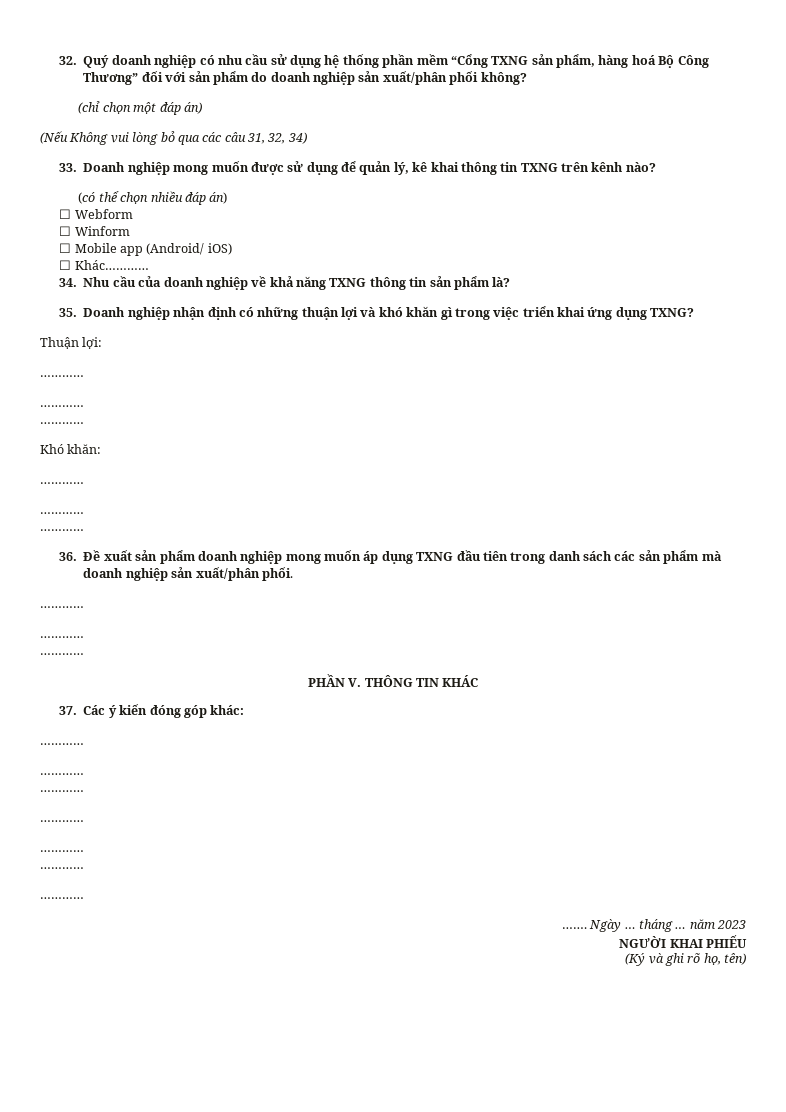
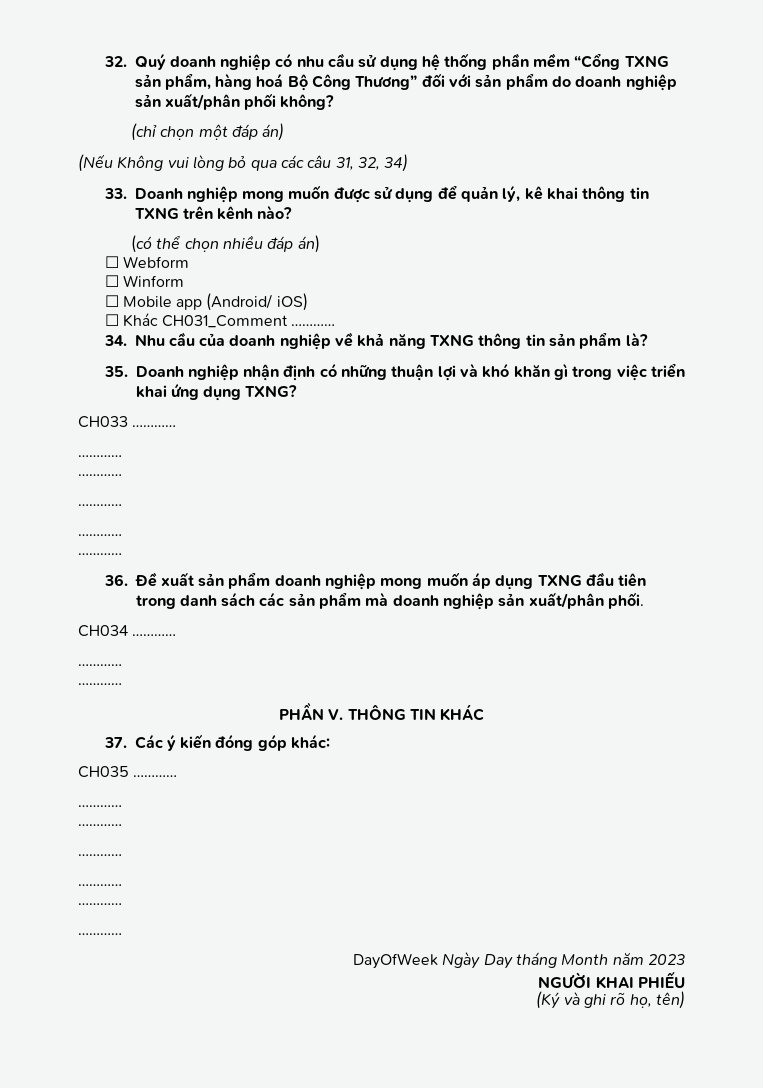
- ☐ Khác…………
+ ☐ Khác CH031_Comment …………
- Thuận lợi:
+ CH033 …………
  …………
  …………
- …………
- Khó khăn:
  36. Đề xuất sản phẩm doanh nghiệp mong muốn áp dụng TXNG đầu tiên trong danh sách các sản phẩm mà doanh nghiệp sản xuất/phân phối.
- …………
+ CH034 …………
  37. Các ý kiến đóng góp khác:
- …………
+ CH035 …………
- ……. Ngày … tháng … năm 2023
+ DayOfWeek Ngày Day tháng Month năm 2023

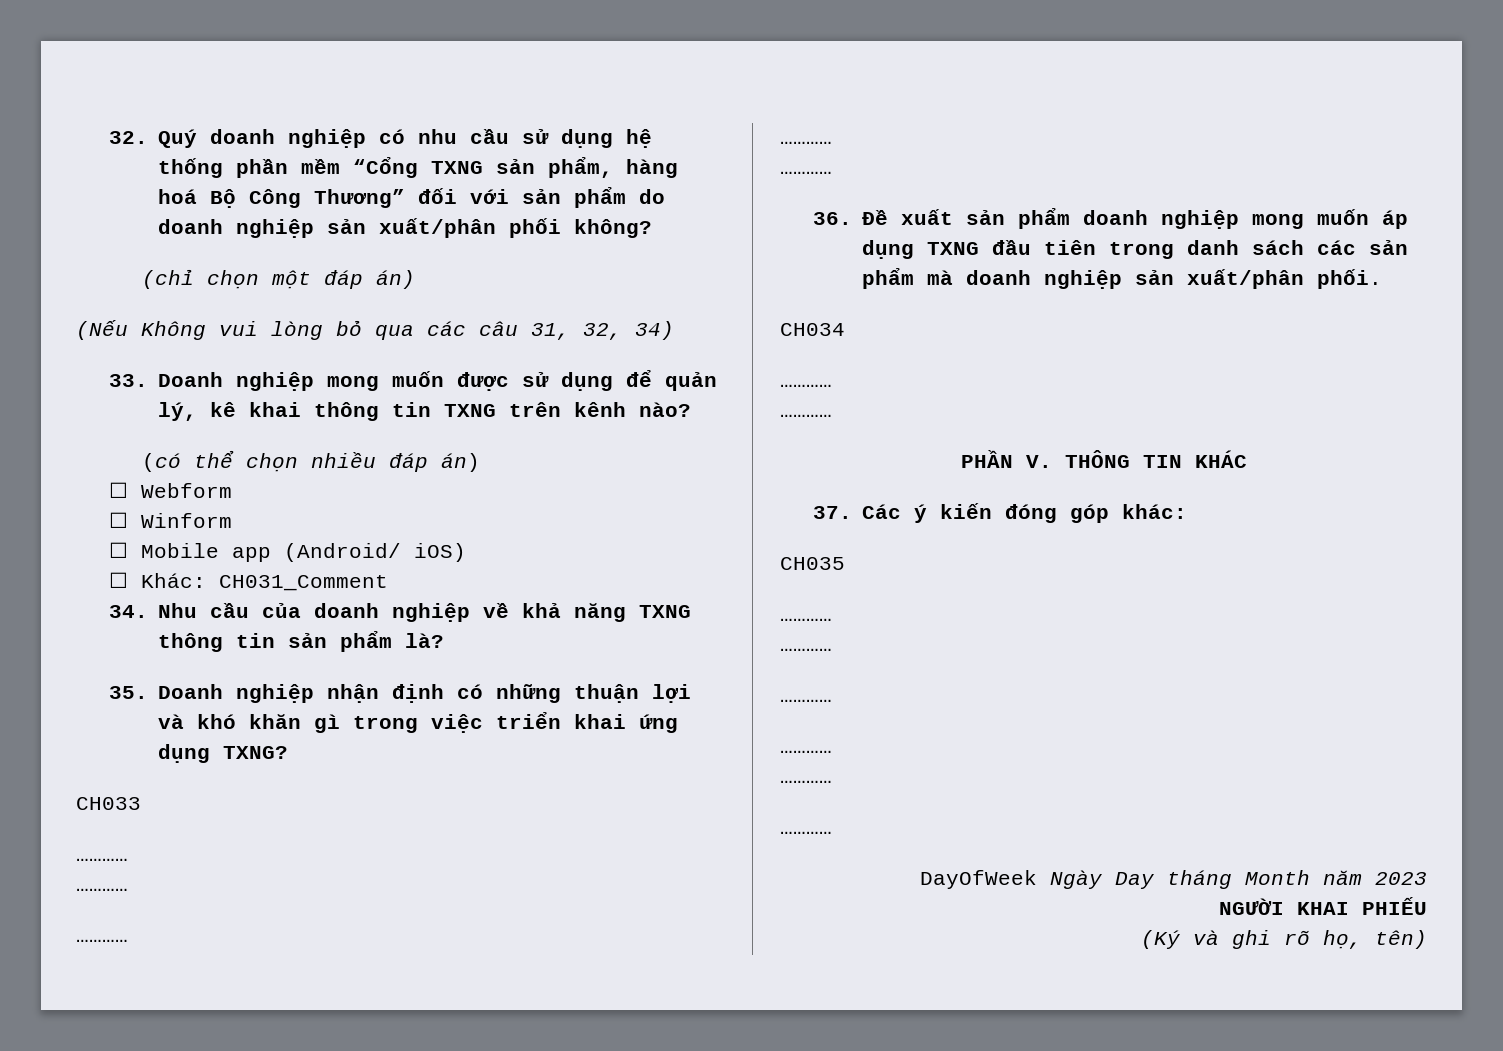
- ☐ Khác CH031_Comment …………
+ ☐ Khác: CH031_Comment
- CH033 …………
+ CH033
- CH034 …………
+ CH034
- CH035 …………
+ CH035

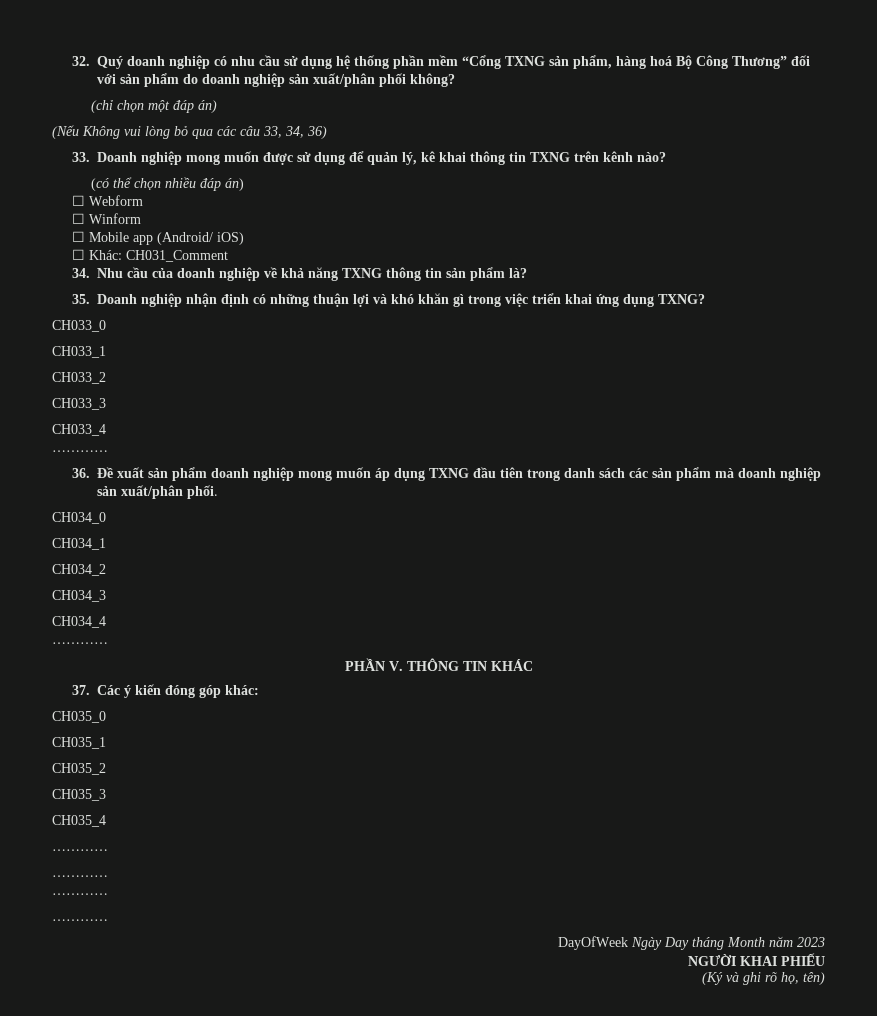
- (Nếu Không vui lòng bỏ qua các câu 31, 32, 34)
+ (Nếu Không vui lòng bỏ qua các câu 33, 34, 36)
- CH033
- …………
- …………
- …………
- …………
+ CH033_0
+ CH033_1
+ CH033_2
+ CH033_3
+ CH033_4
- CH034
- …………
+ CH034_0
+ CH034_1
+ CH034_2
+ CH034_3
+ CH034_4
- CH035
- …………
- …………
+ CH035_0
+ CH035_1
+ CH035_2
+ CH035_3
+ CH035_4

